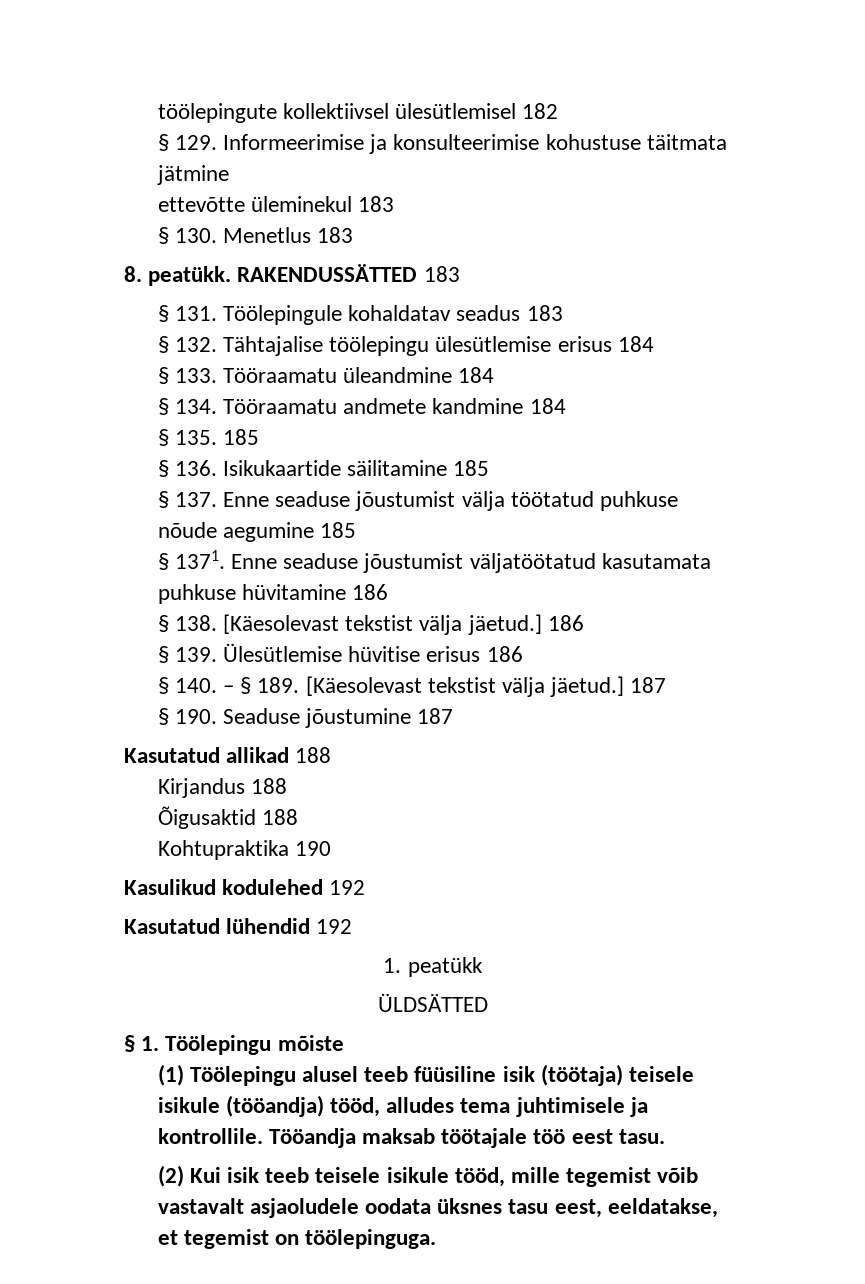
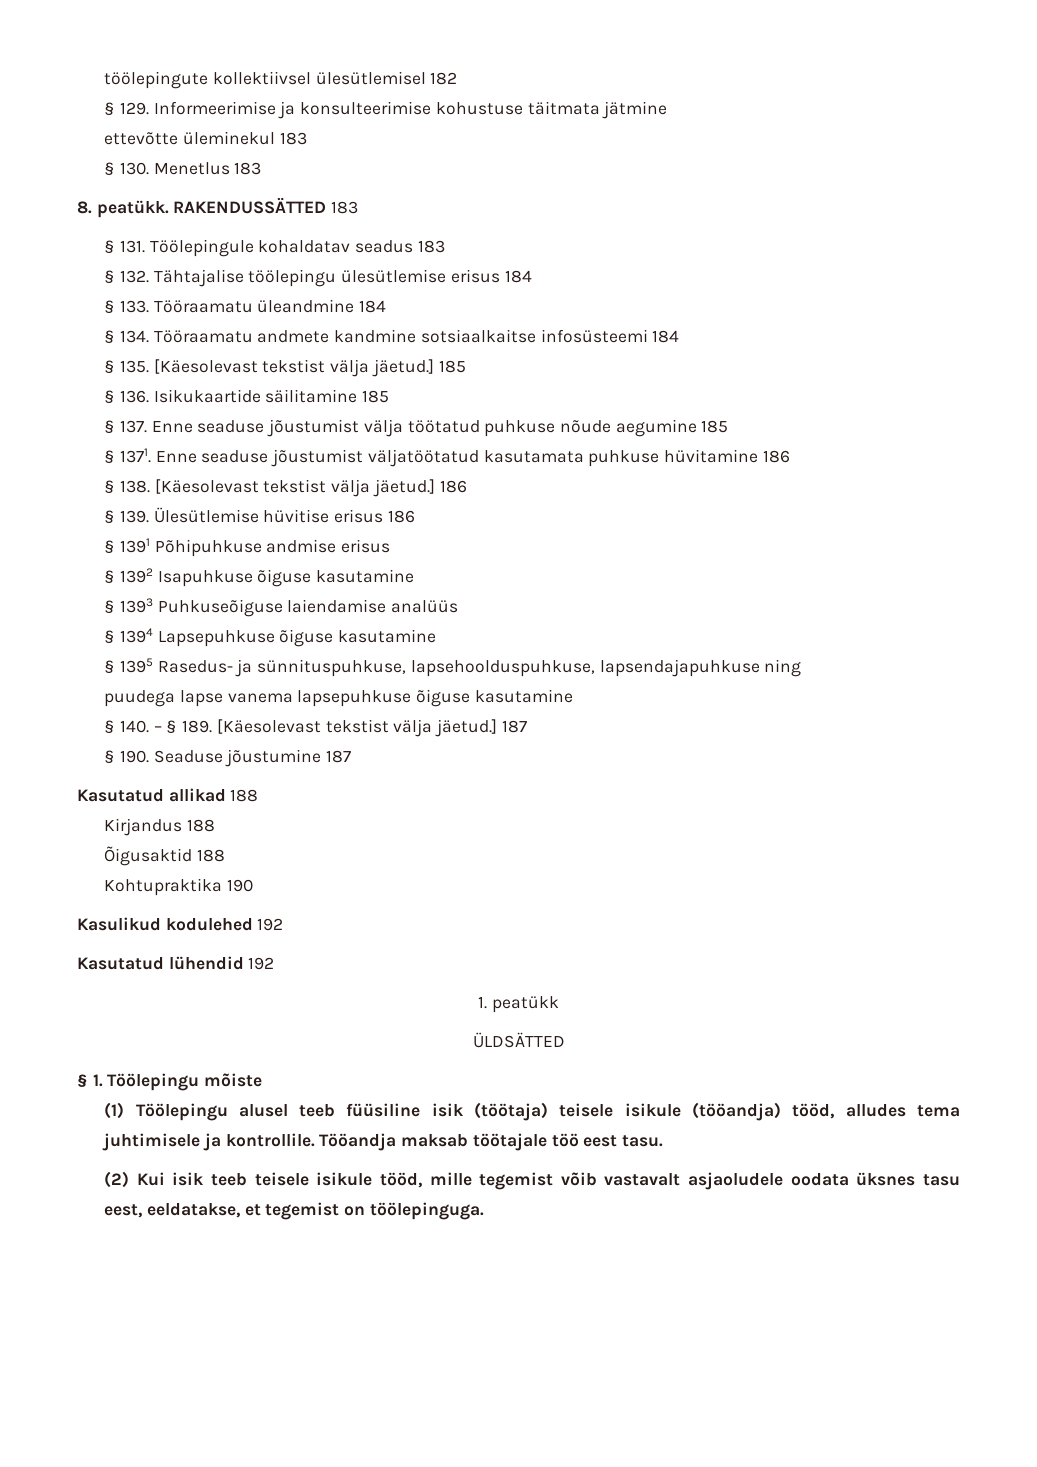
- § 134. Tööraamatu andmete kandmine 184
+ § 134. Tööraamatu andmete kandmine sotsiaalkaitse infosüsteemi 184
- § 135. 185
+ § 135. [Käesolevast tekstist välja jäetud.] 185
+ § 1391 Põhipuhkuse andmise erisus
+ § 1392 Isapuhkuse õiguse kasutamine
+ § 1393 Puhkuseõiguse laiendamise analüüs
+ § 1394 Lapsepuhkuse õiguse kasutamine
+ § 1395 Rasedus- ja sünnituspuhkuse, lapsehoolduspuhkuse, lapsendajapuhkuse ning
+ puudega lapse vanema lapsepuhkuse õiguse kasutamine

